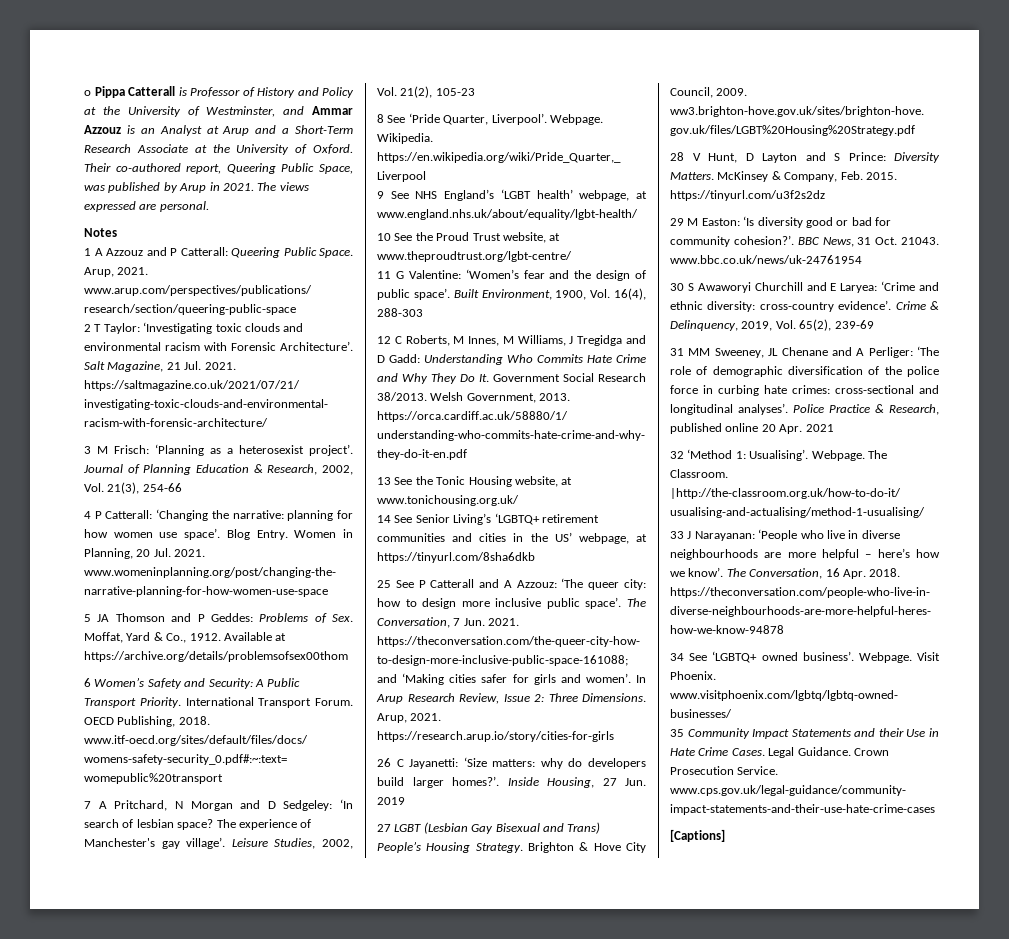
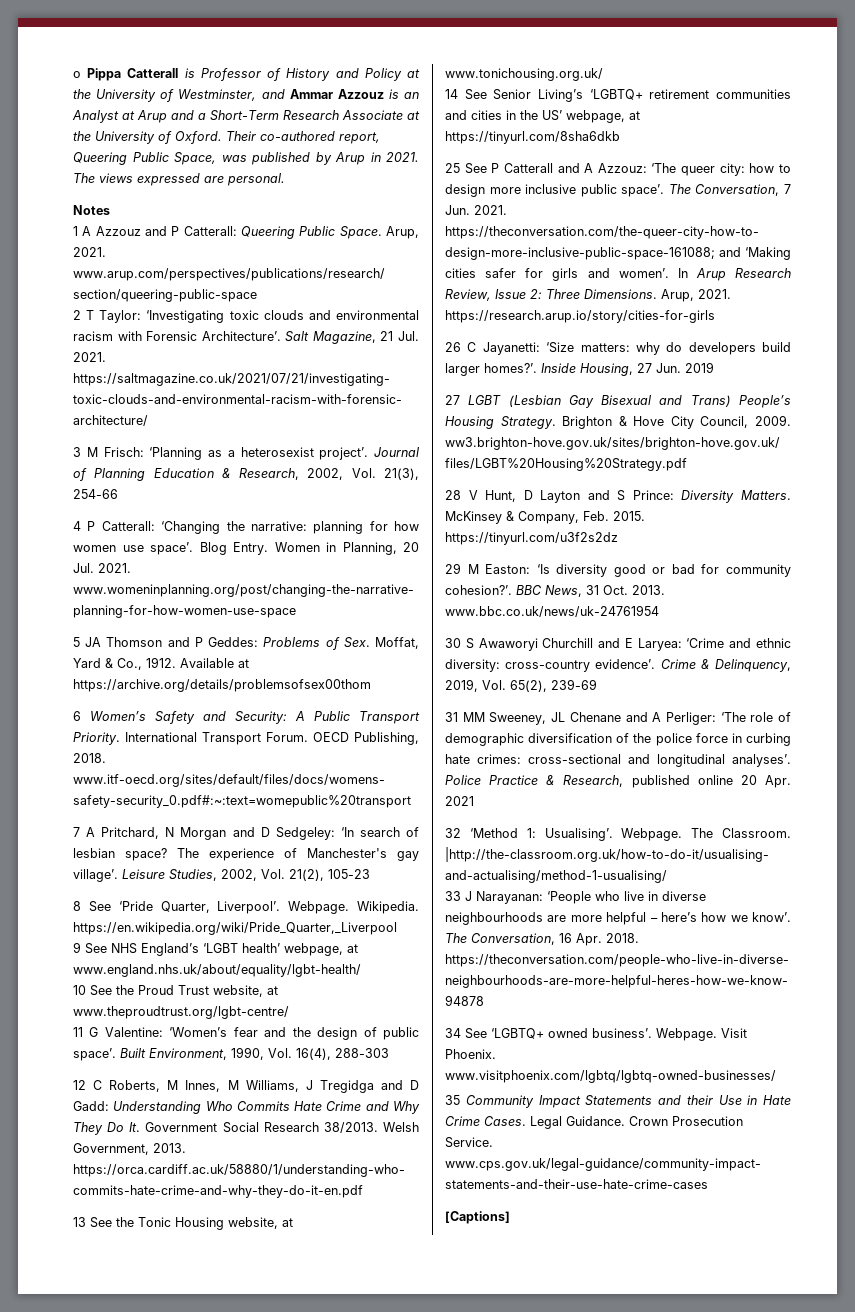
- Built Environment, 1900, Vol. 16(4), 288-303
+ Built Environment, 1990, Vol. 16(4), 288-303
- BBC News, 31 Oct. 21043. www.bbc.co.uk/news/uk-24761954
+ BBC News, 31 Oct. 2013. www.bbc.co.uk/news/uk-24761954

